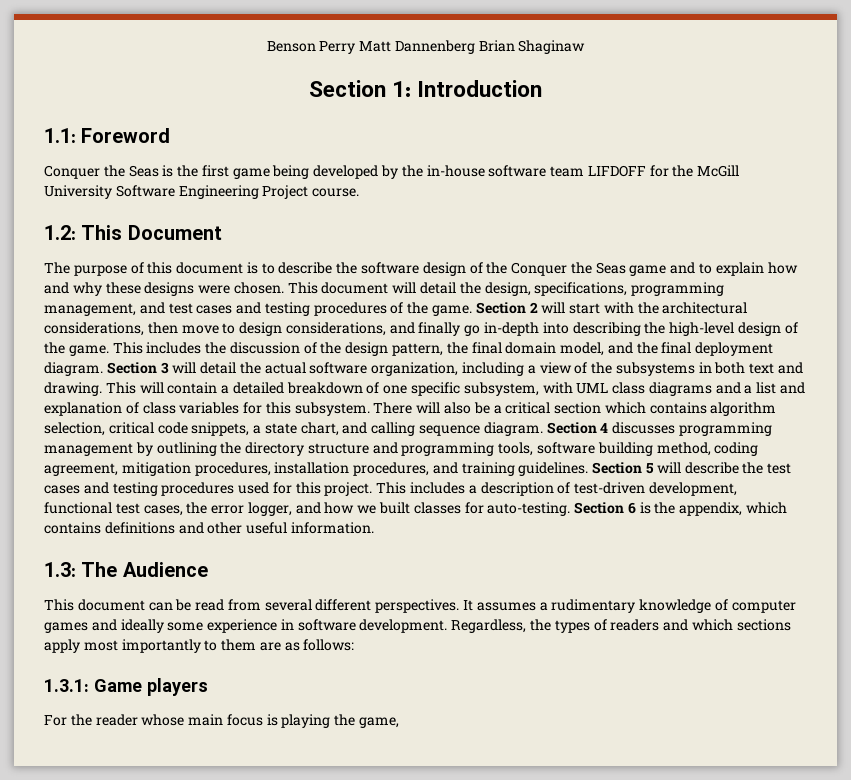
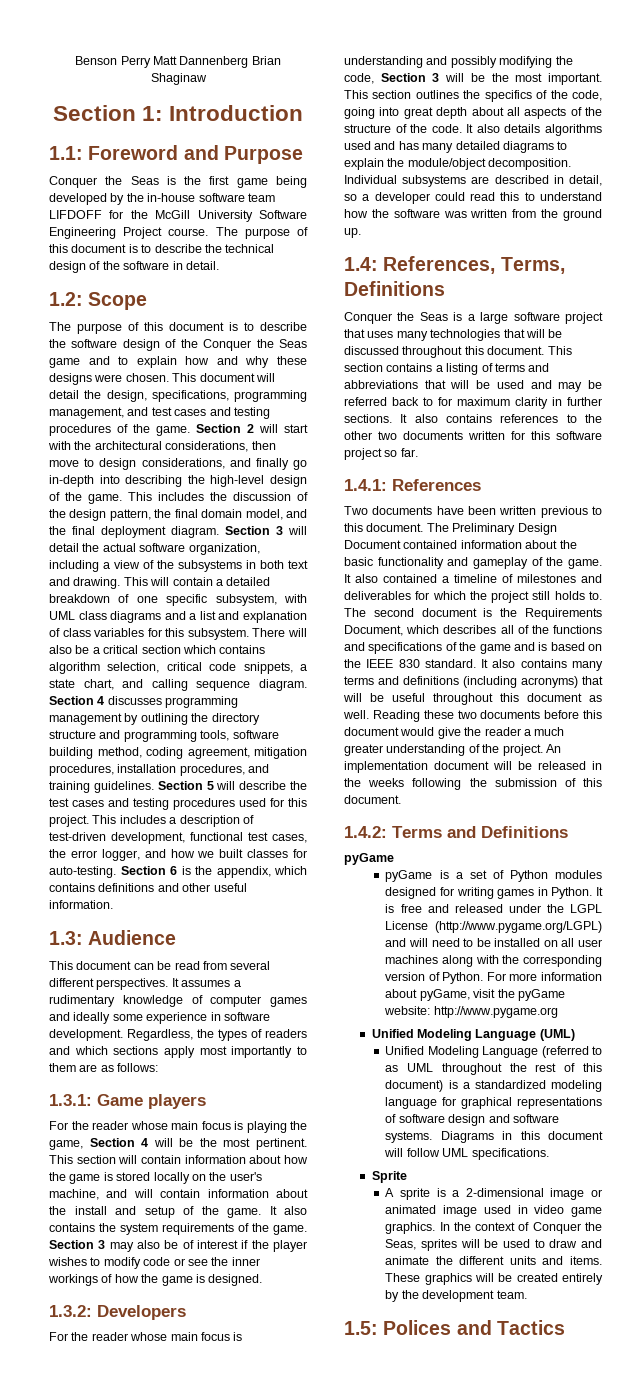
- 1.1: Foreword
+ 1.1: Foreword and Purpose
+ The purpose of this document is to describe the technical design of the software in detail.
- 1.2: This Document
+ 1.2: Scope
- 1.3: The Audience
+ 1.3: Audience
- For the reader whose main focus is playing the game,
+ For the reader whose main focus is playing the game, Section 4 will be the most pertinent. This section will contain information about how the game is stored locally on the user's machine, and will contain information about the install and setup of the game. It also contains the system requirements of the game. Section 3 may also be of interest if the player wishes to modify code or see the inner workings of how the game is designed.
+ 1.3.2: Developers
+ For the reader whose main focus is understanding and possibly modifying the code, Section 3 will be the most important. This section outlines the specifics of the code, going into great depth about all aspects of the structure of the code. It also details algorithms used and has many detailed diagrams to explain the module/object decomposition. Individual subsystems are described in detail, so a developer could read this to understand how the software was written from the ground up.
+ 1.4: References, Terms, Definitions
+ Conquer the Seas is a large software project that uses many technologies that will be discussed throughout this document. This section contains a listing of terms and abbreviations that will be used and may be referred back to for maximum clarity in further sections. It also contains references to the other two documents written for this software project so far.
+ 1.4.1: References
+ Two documents have been written previous to this document. The Preliminary Design Document contained information about the basic functionality and gameplay of the game. It also contained a timeline of milestones and deliverables for which the project still holds to. The second document is the Requirements Document, which describes all of the functions and specifications of the game and is based on the IEEE 830 standard. It also contains many terms and definitions (including acronyms) that will be useful throughout this document as well. Reading these two documents before this document would give the reader a much greater understanding of the project. An implementation document will be released in the weeks following the submission of this document.
+ 1.4.2: Terms and Definitions
+ pyGame
+ pyGame is a set of Python modules designed for writing games in Python. It is free and released under the LGPL License (http://www.pygame.org/LGPL) and will need to be installed on all user machines along with the corresponding version of Python. For more information about pyGame, visit the pyGame website: http://www.pygame.org
+ Unified Modeling Language (UML)
+ Unified Modeling Language (referred to as UML throughout the rest of this document) is a standardized modeling language for graphical representations of software design and software systems. Diagrams in this document will follow UML specifications.
+ Sprite
+ A sprite is a 2-dimensional image or animated image used in video game graphics. In the context of Conquer the Seas, sprites will be used to draw and animate the different units and items. These graphics will be created entirely by the development team.
+ 1.5: Polices and Tactics

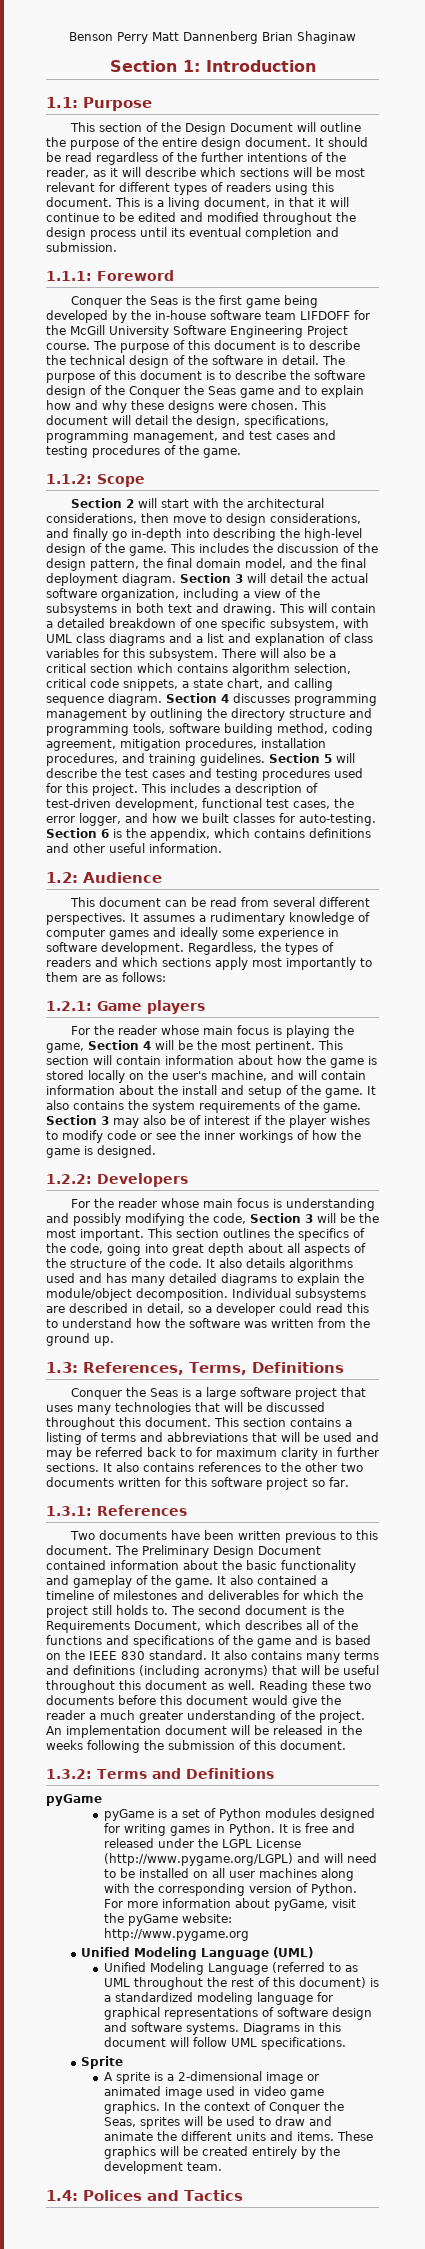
- 1.1: Foreword and Purpose
+ 1.1: Purpose
+ This section of the Design Document will outline the purpose of the entire design document. It should be read regardless of the further intentions of the reader, as it will describe which sections will be most relevant for different types of readers using this document. This is a living document, in that it will continue to be edited and modified throughout the design process until its eventual completion and submission.
+ 1.1.1: Foreword
- The purpose of this document is to describe the technical design of the software in detail.
- 1.2: Scope
- The purpose of this document is to describe the software design of the Conquer the Seas game and to explain how and why these designs were chosen.
+ The purpose of this document is to describe the technical design of the software in detail. The purpose of this document is to describe the software design of the Conquer the Seas game and to explain how and why these designs were chosen.
- This document will detail the design, specifications, programming management, and test cases and testing procedures of the game. Section 2 will start with the architectural considerations, then move to design considerations, and finally go in-depth into describing the high-level design of the game.
+ This document will detail the design, specifications, programming management, and test cases and testing procedures of the game.
+ 1.1.2: Scope
+ Section 2 will start with the architectural considerations, then move to design considerations, and finally go in-depth into describing the high-level design of the game.
- 1.3: Audience
+ 1.2: Audience
- 1.3.1: Game players
+ 1.2.1: Game players
- 1.3.2: Developers
+ 1.2.2: Developers
- 1.4: References, Terms, Definitions
+ 1.3: References, Terms, Definitions
- 1.4.1: References
+ 1.3.1: References
- 1.4.2: Terms and Definitions
+ 1.3.2: Terms and Definitions
- 1.5: Polices and Tactics
+ 1.4: Polices and Tactics

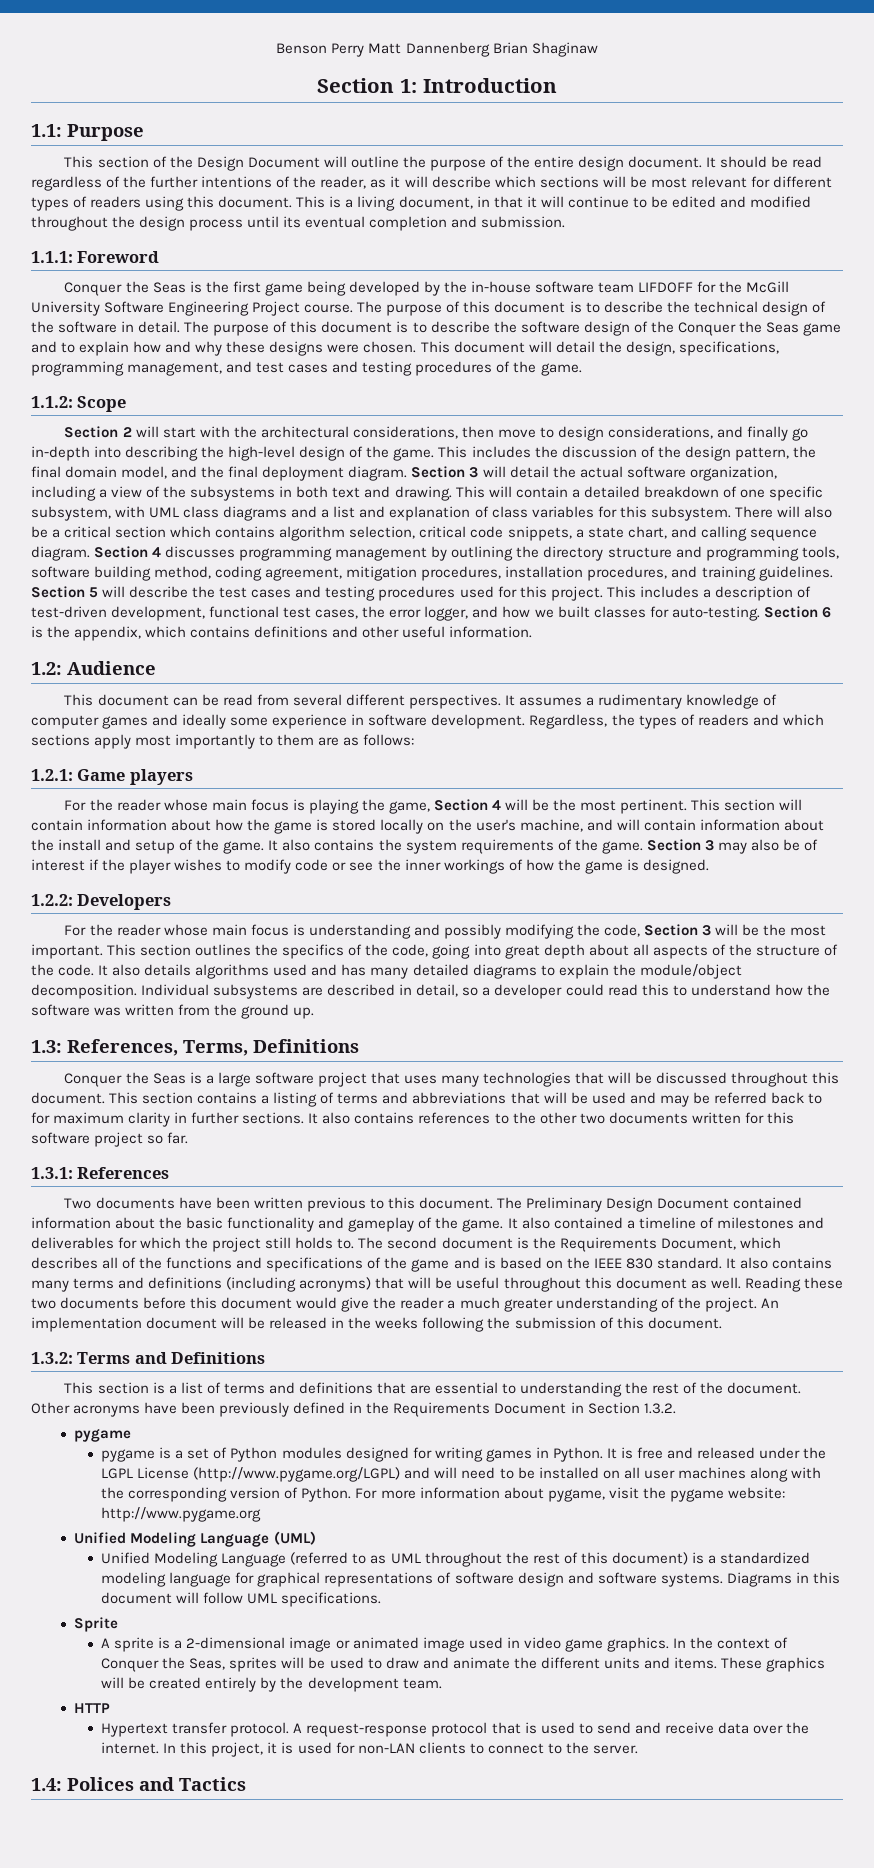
  1.3.2: Terms and Definitions
- pyGame
- pyGame is a set of Python modules designed for writing games in Python.
+ This section is a list of terms and definitions that are essential to understanding the rest of the document. Other acronyms have been previously defined in the Requirements Document in Section 1.3.2.
+ pygame
+ pygame is a set of Python modules designed for writing games in Python.
- For more information about pyGame, visit the pyGame website: http://www.pygame.org
+ For more information about pygame, visit the pygame website: http://www.pygame.org
+ HTTP
+ Hypertext transfer protocol. A request-response protocol that is used to send and receive data over the internet. In this project, it is used for non-LAN clients to connect to the server.

